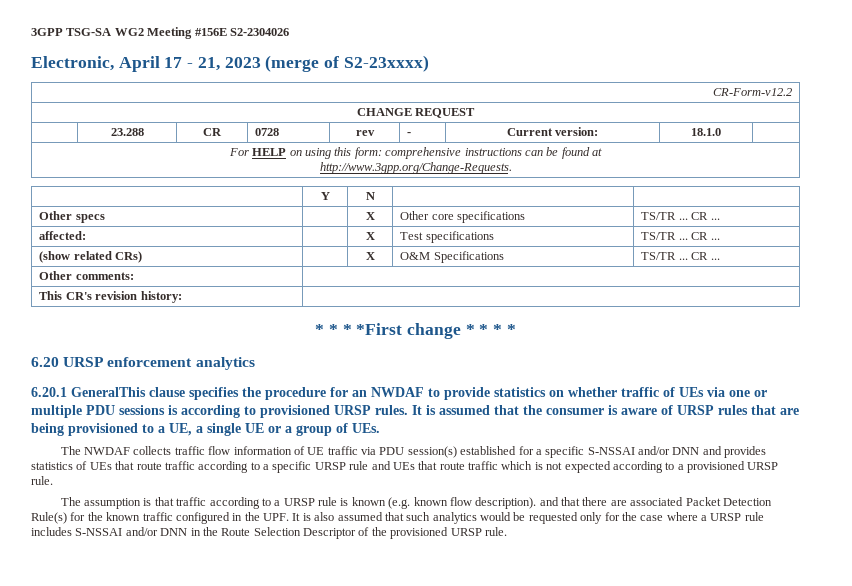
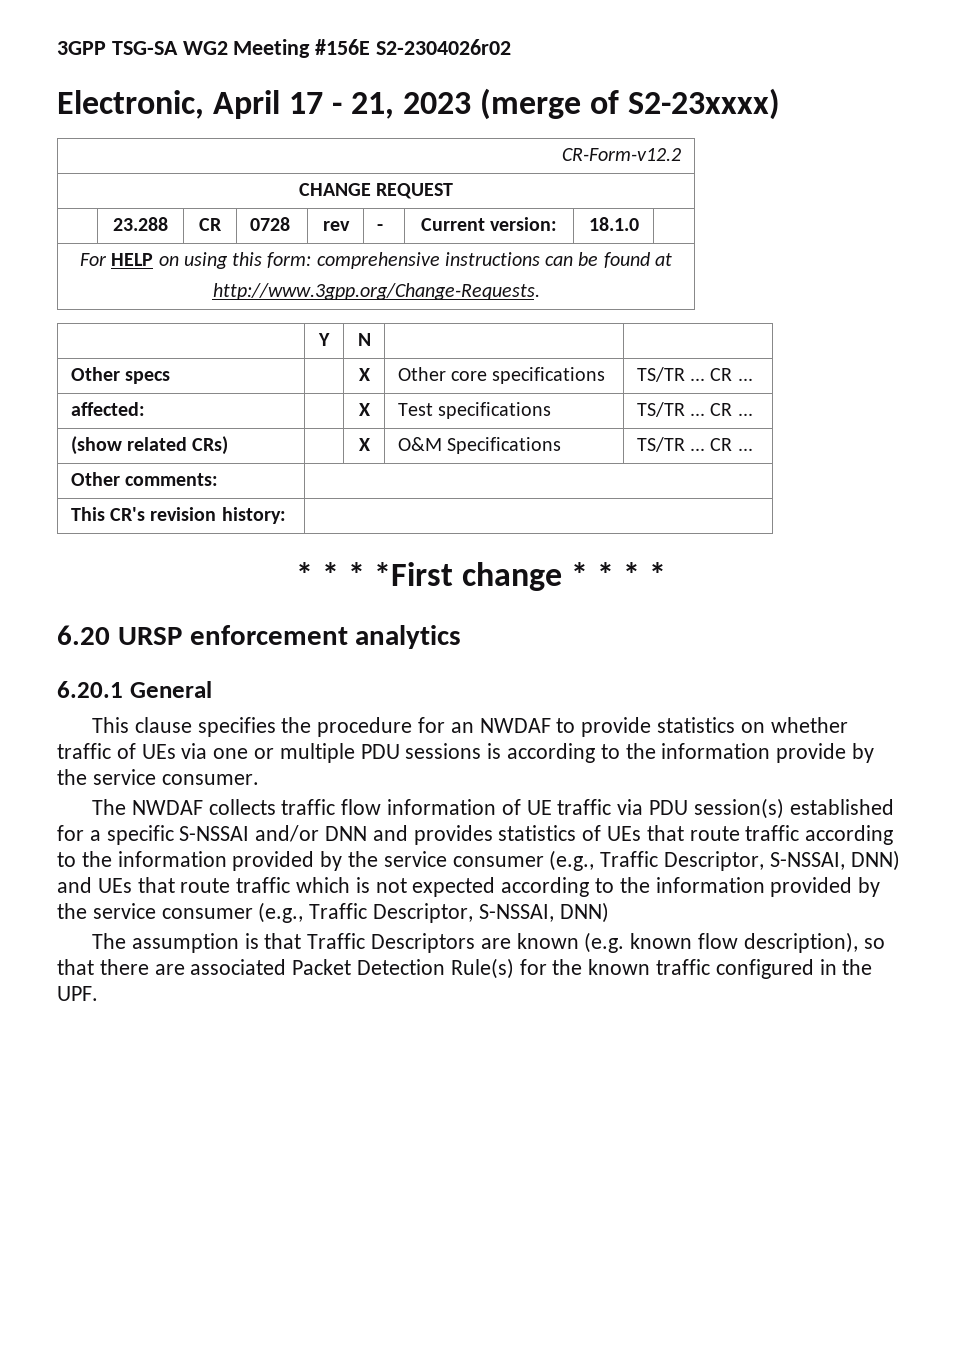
- 3GPP TSG-SA WG2 Meeting #156E S2-2304026
+ 3GPP TSG-SA WG2 Meeting #156E S2-2304026r02
- 6.20.1 GeneralThis clause specifies the procedure for an NWDAF to provide statistics on whether traffic of UEs via one or multiple PDU sessions is according to provisioned URSP rules. It is assumed that the consumer is aware of URSP rules that are being provisioned to a UE, a single UE or a group of UEs.
+ 6.20.1 General
+ This clause specifies the procedure for an NWDAF to provide statistics on whether traffic of UEs via one or multiple PDU sessions is according to the information provide by the service consumer.
- The NWDAF collects traffic flow information of UE traffic via PDU session(s) established for a specific S-NSSAI and/or DNN and provides statistics of UEs that route traffic according to a specific URSP rule and UEs that route traffic which is not expected according to a provisioned URSP rule.
- The assumption is that traffic according to a URSP rule is known (e.g. known flow description). and that there are associated Packet Detection Rule(s) for the known traffic configured in the UPF. It is also assumed that such analytics would be requested only for the case where a URSP rule includes S-NSSAI and/or DNN in the Route Selection Descriptor of the provisioned URSP rule.
+ The NWDAF collects traffic flow information of UE traffic via PDU session(s) established for a specific S-NSSAI and/or DNN and provides statistics of UEs that route traffic according to the information provided by the service consumer (e.g., Traffic Descriptor, S-NSSAI, DNN) and UEs that route traffic which is not expected according to the information provided by the service consumer (e.g., Traffic Descriptor, S-NSSAI, DNN)
+ The assumption is that Traffic Descriptors are known (e.g. known flow description), so that there are associated Packet Detection Rule(s) for the known traffic configured in the UPF.

